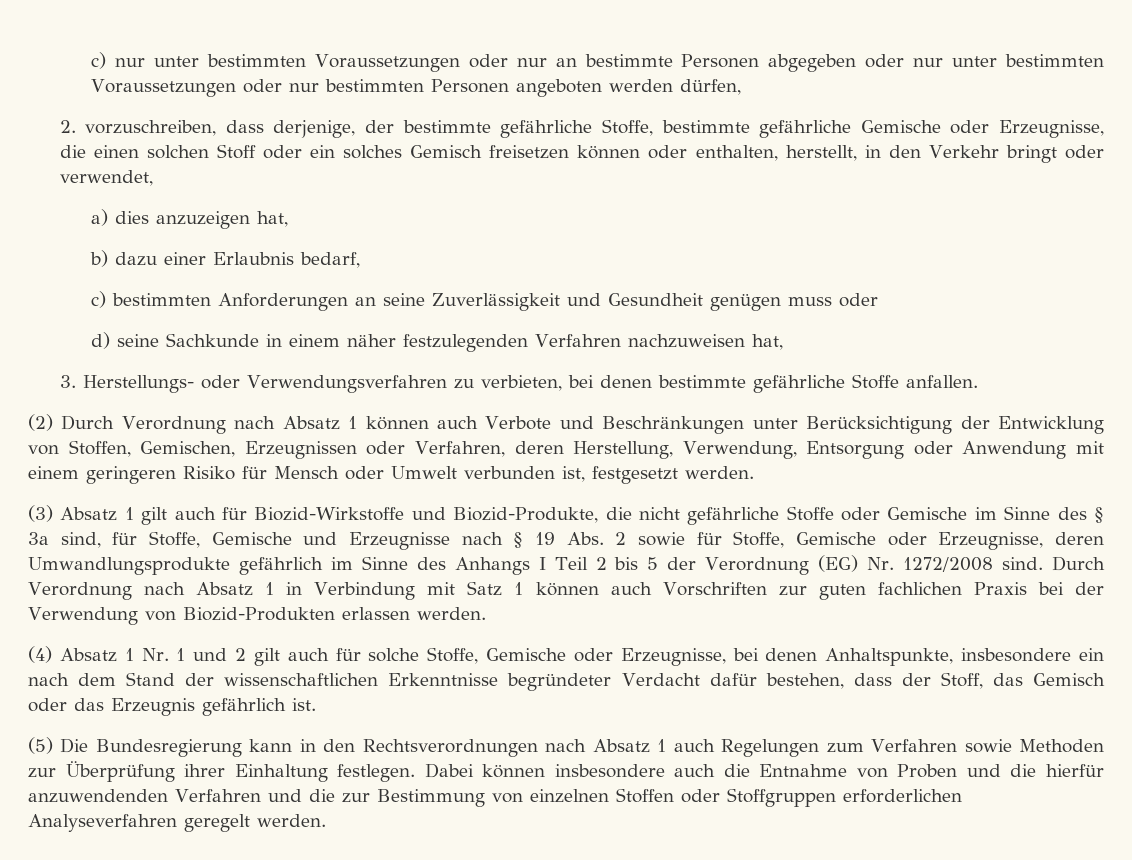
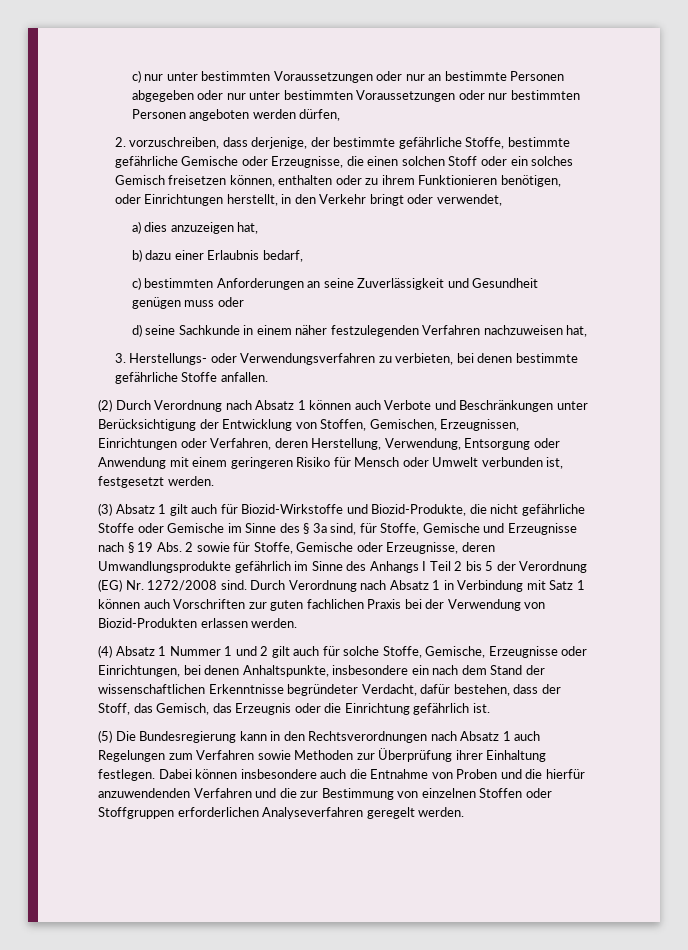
- 2. vorzuschreiben, dass derjenige, der bestimmte gefährliche Stoffe, bestimmte gefährliche Gemische oder Erzeugnisse, die einen solchen Stoff oder ein solches Gemisch freisetzen können oder enthalten, herstellt, in den Verkehr bringt oder verwendet,
+ 2. vorzuschreiben, dass derjenige, der bestimmte gefährliche Stoffe, bestimmte gefährliche Gemische oder Erzeugnisse, die einen solchen Stoff oder ein solches Gemisch freisetzen können, enthalten oder zu ihrem Funktionieren benötigen, oder Einrichtungen herstellt, in den Verkehr bringt oder verwendet,
- (2) Durch Verordnung nach Absatz 1 können auch Verbote und Beschränkungen unter Berücksichtigung der Entwicklung von Stoffen, Gemischen, Erzeugnissen oder Verfahren, deren Herstellung, Verwendung, Entsorgung oder Anwendung mit einem geringeren Risiko für Mensch oder Umwelt verbunden ist, festgesetzt werden.
+ (2) Durch Verordnung nach Absatz 1 können auch Verbote und Beschränkungen unter Berücksichtigung der Entwicklung von Stoffen, Gemischen, Erzeugnissen, Einrichtungen oder Verfahren, deren Herstellung, Verwendung, Entsorgung oder Anwendung mit einem geringeren Risiko für Mensch oder Umwelt verbunden ist, festgesetzt werden.
- (4) Absatz 1 Nr. 1 und 2 gilt auch für solche Stoffe, Gemische oder Erzeugnisse, bei denen Anhaltspunkte, insbesondere ein nach dem Stand der wissenschaftlichen Erkenntnisse begründeter Verdacht dafür bestehen, dass der Stoff, das Gemisch oder das Erzeugnis gefährlich ist.
+ (4) Absatz 1 Nummer 1 und 2 gilt auch für solche Stoffe, Gemische, Erzeugnisse oder Einrichtungen, bei denen Anhaltspunkte, insbesondere ein nach dem Stand der wissenschaftlichen Erkenntnisse begründeter Verdacht, dafür bestehen, dass der Stoff, das Gemisch, das Erzeugnis oder die Einrichtung gefährlich ist.

